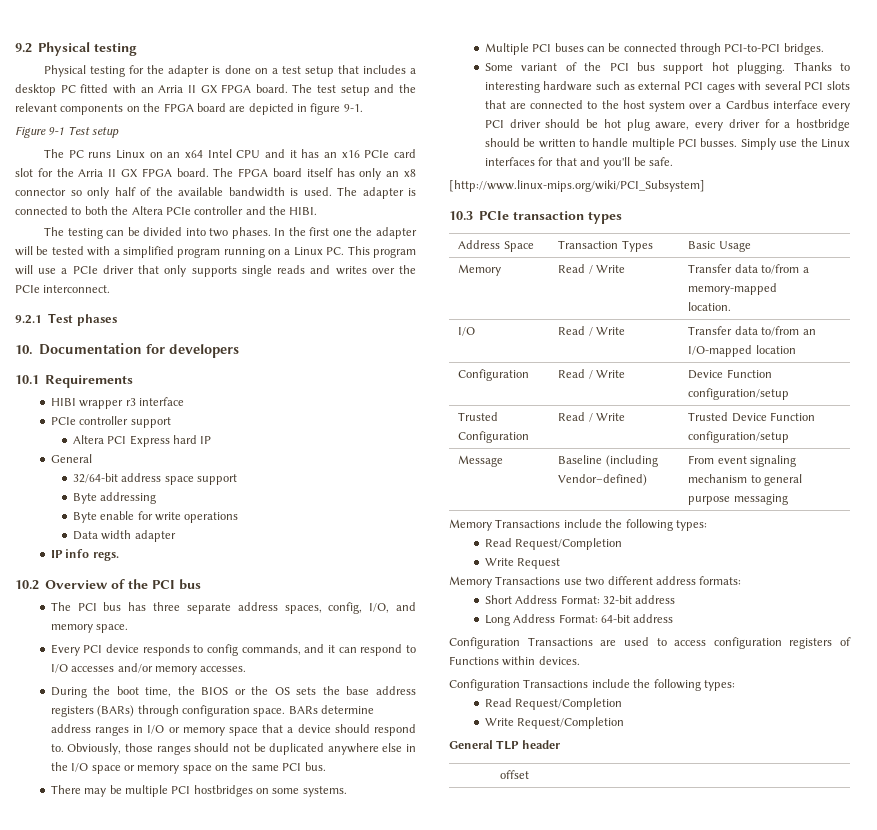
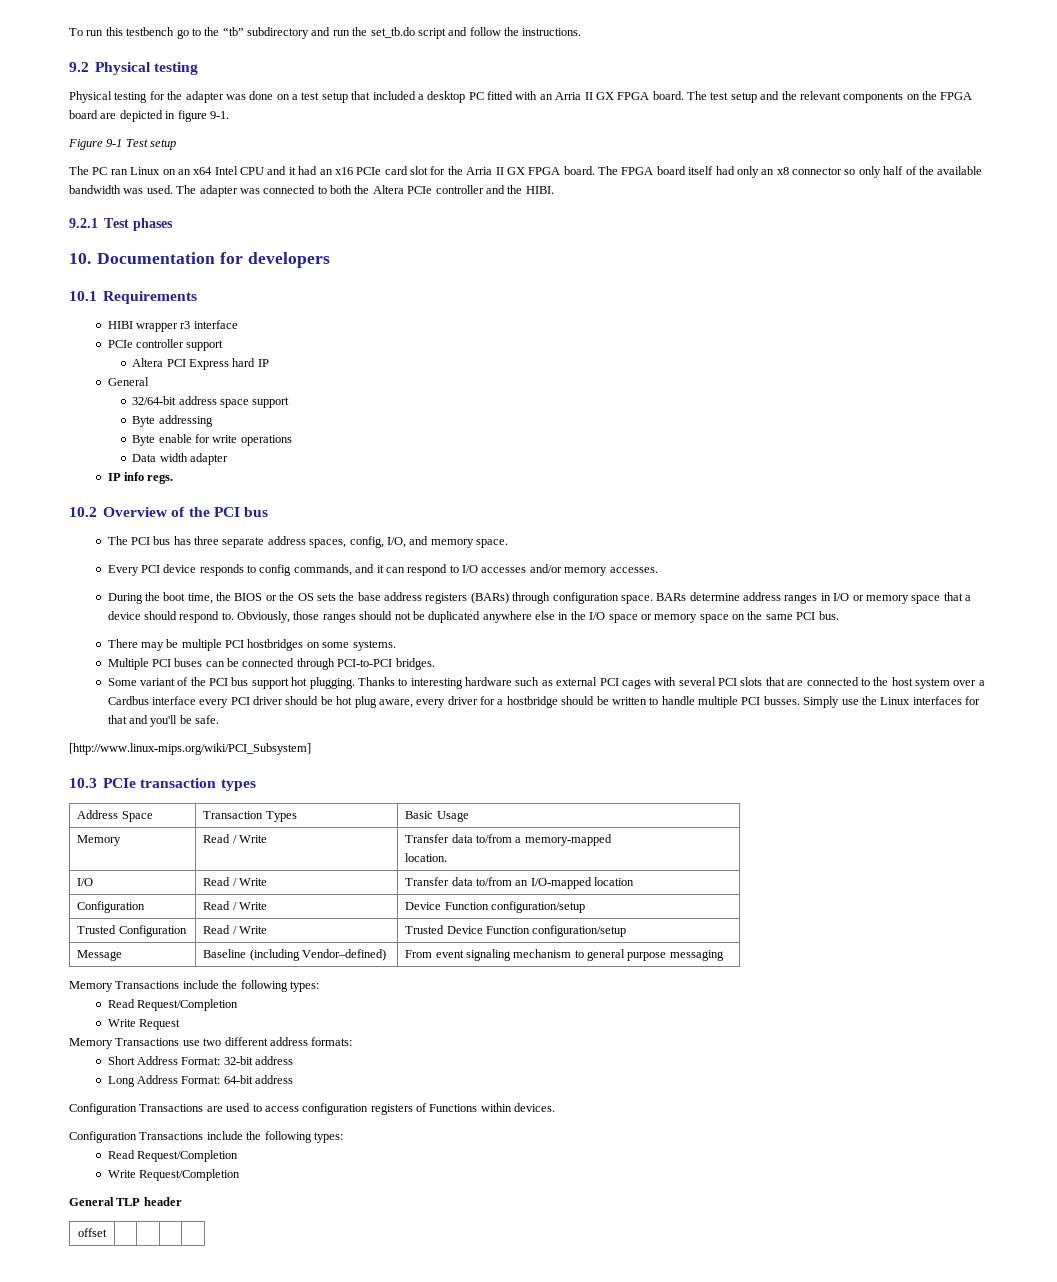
+ To run this testbench go to the “tb” subdirectory and run the set_tb.do script and follow the instructions.
- Physical testing for the adapter is done on a test setup that includes a desktop PC fitted with an Arria II GX FPGA board.
+ Physical testing for the adapter was done on a test setup that included a desktop PC fitted with an Arria II GX FPGA board.
- The PC runs Linux on an x64 Intel CPU and it has an x16 PCIe card slot for the Arria II GX FPGA board.
+ The PC ran Linux on an x64 Intel CPU and it had an x16 PCIe card slot for the Arria II GX FPGA board.
- The FPGA board itself has only an x8 connector so only half of the available bandwidth is used.
+ The FPGA board itself had only an x8 connector so only half of the available bandwidth was used.
- The adapter is connected to both the Altera PCIe controller and the HIBI.
+ The adapter was connected to both the Altera PCIe controller and the HIBI.
- The testing can be divided into two phases. In the first one the adapter will be tested with a simplified program running on a Linux PC. This program will use a PCIe driver that only supports single reads and writes over the PCIe interconnect.

